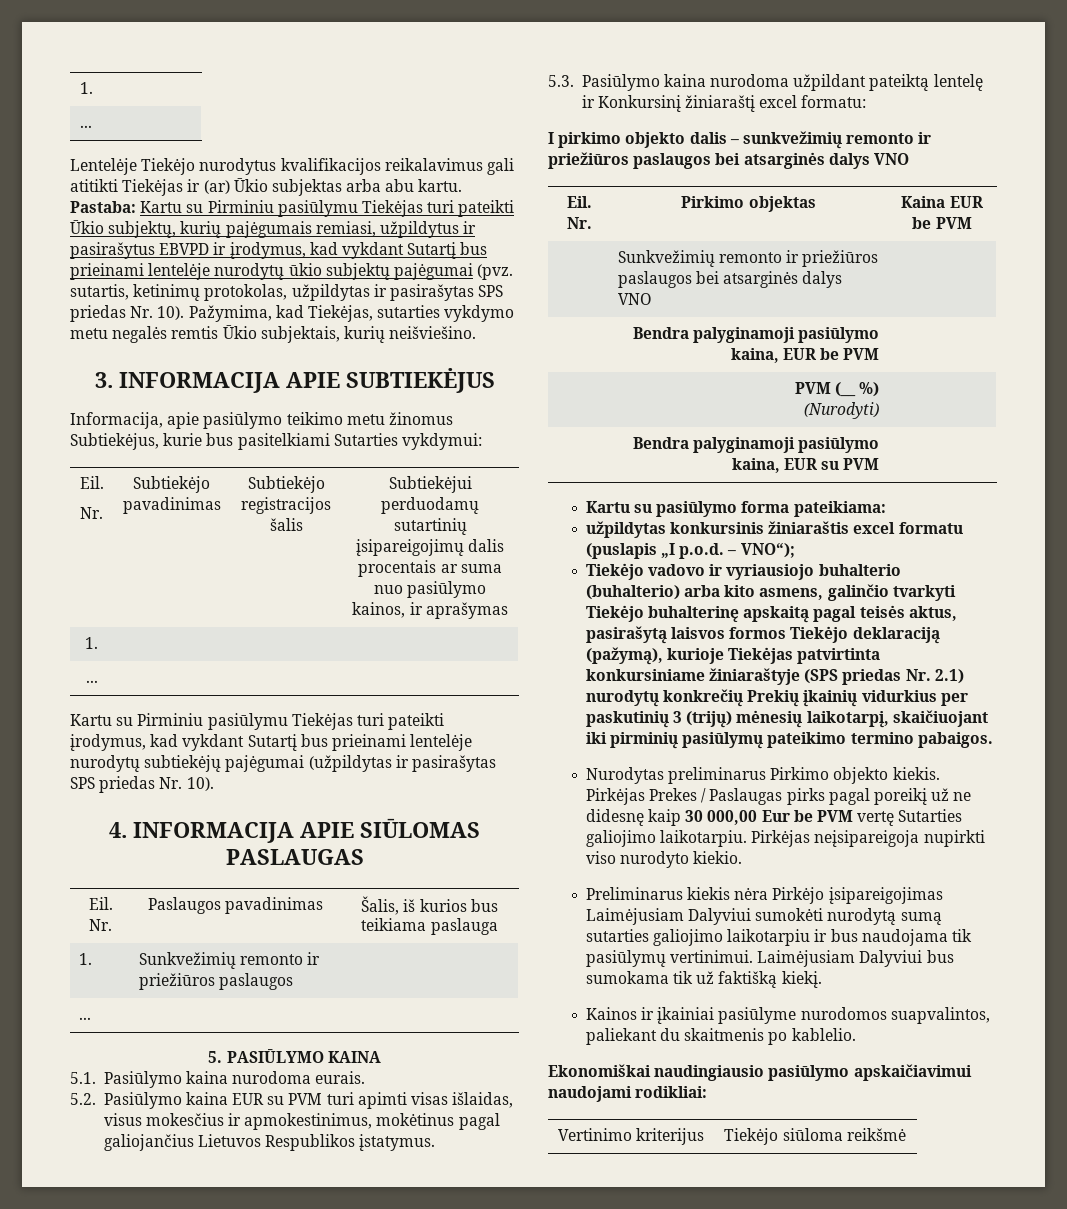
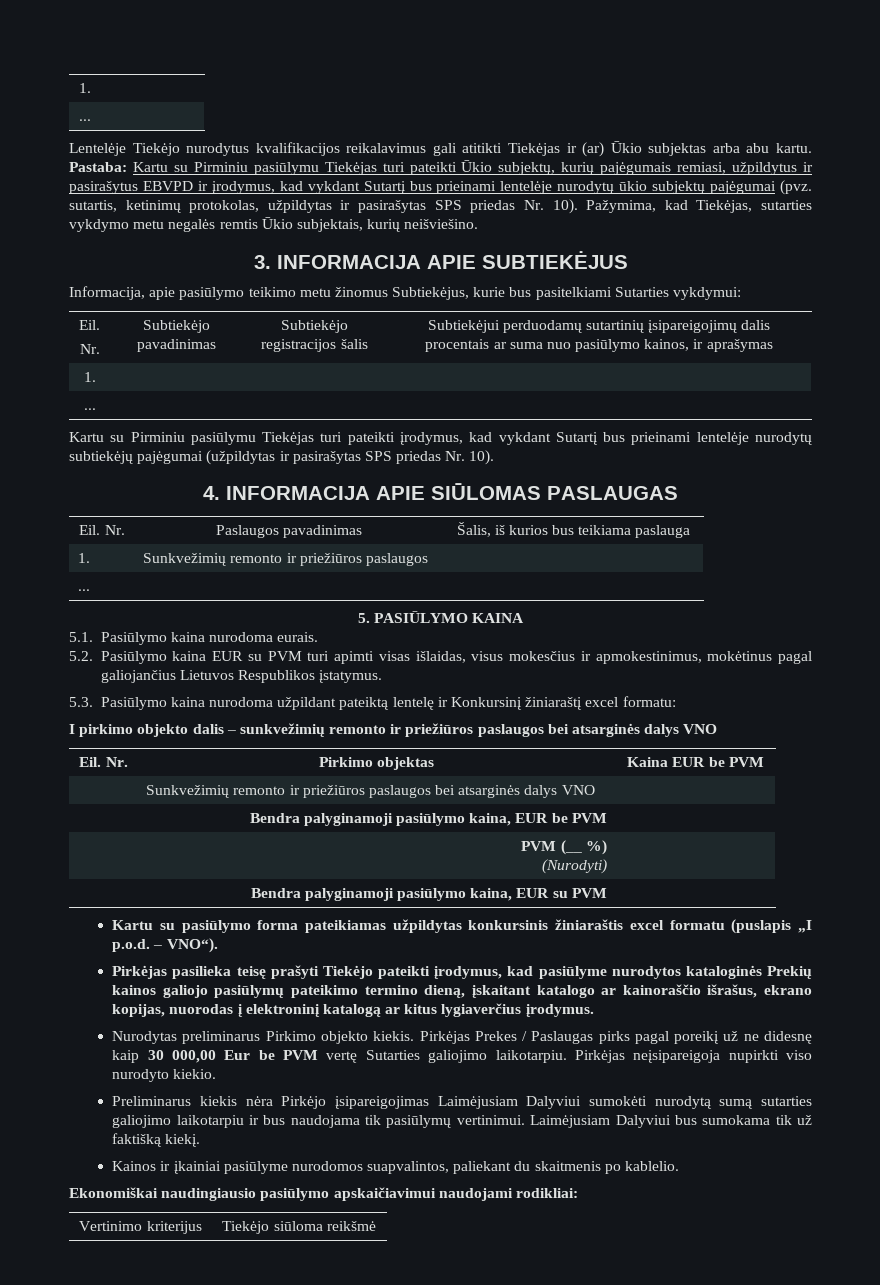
- Kartu su pasiūlymo forma pateikiama:
- užpildytas konkursinis žiniaraštis excel formatu (puslapis „I p.o.d. – VNO“);
- Tiekėjo vadovo ir vyriausiojo buhalterio (buhalterio) arba kito asmens, galinčio tvarkyti Tiekėjo buhalterinę apskaitą pagal teisės aktus, pasirašytą laisvos formos Tiekėjo deklaraciją (pažymą), kurioje Tiekėjas patvirtinta konkursiniame žiniaraštyje (SPS priedas Nr. 2.1) nurodytų konkrečių Prekių įkainių vidurkius per paskutinių 3 (trijų) mėnesių laikotarpį, skaičiuojant iki pirminių pasiūlymų pateikimo termino pabaigos.
+ Kartu su pasiūlymo forma pateikiamas užpildytas konkursinis žiniaraštis excel formatu (puslapis „I p.o.d. – VNO“).
+ Pirkėjas pasilieka teisę prašyti Tiekėjo pateikti įrodymus, kad pasiūlyme nurodytos kataloginės Prekių kainos galiojo pasiūlymų pateikimo termino dieną, įskaitant katalogo ar kainoraščio išrašus, ekrano kopijas, nuorodas į elektroninį katalogą ar kitus lygiaverčius įrodymus.

